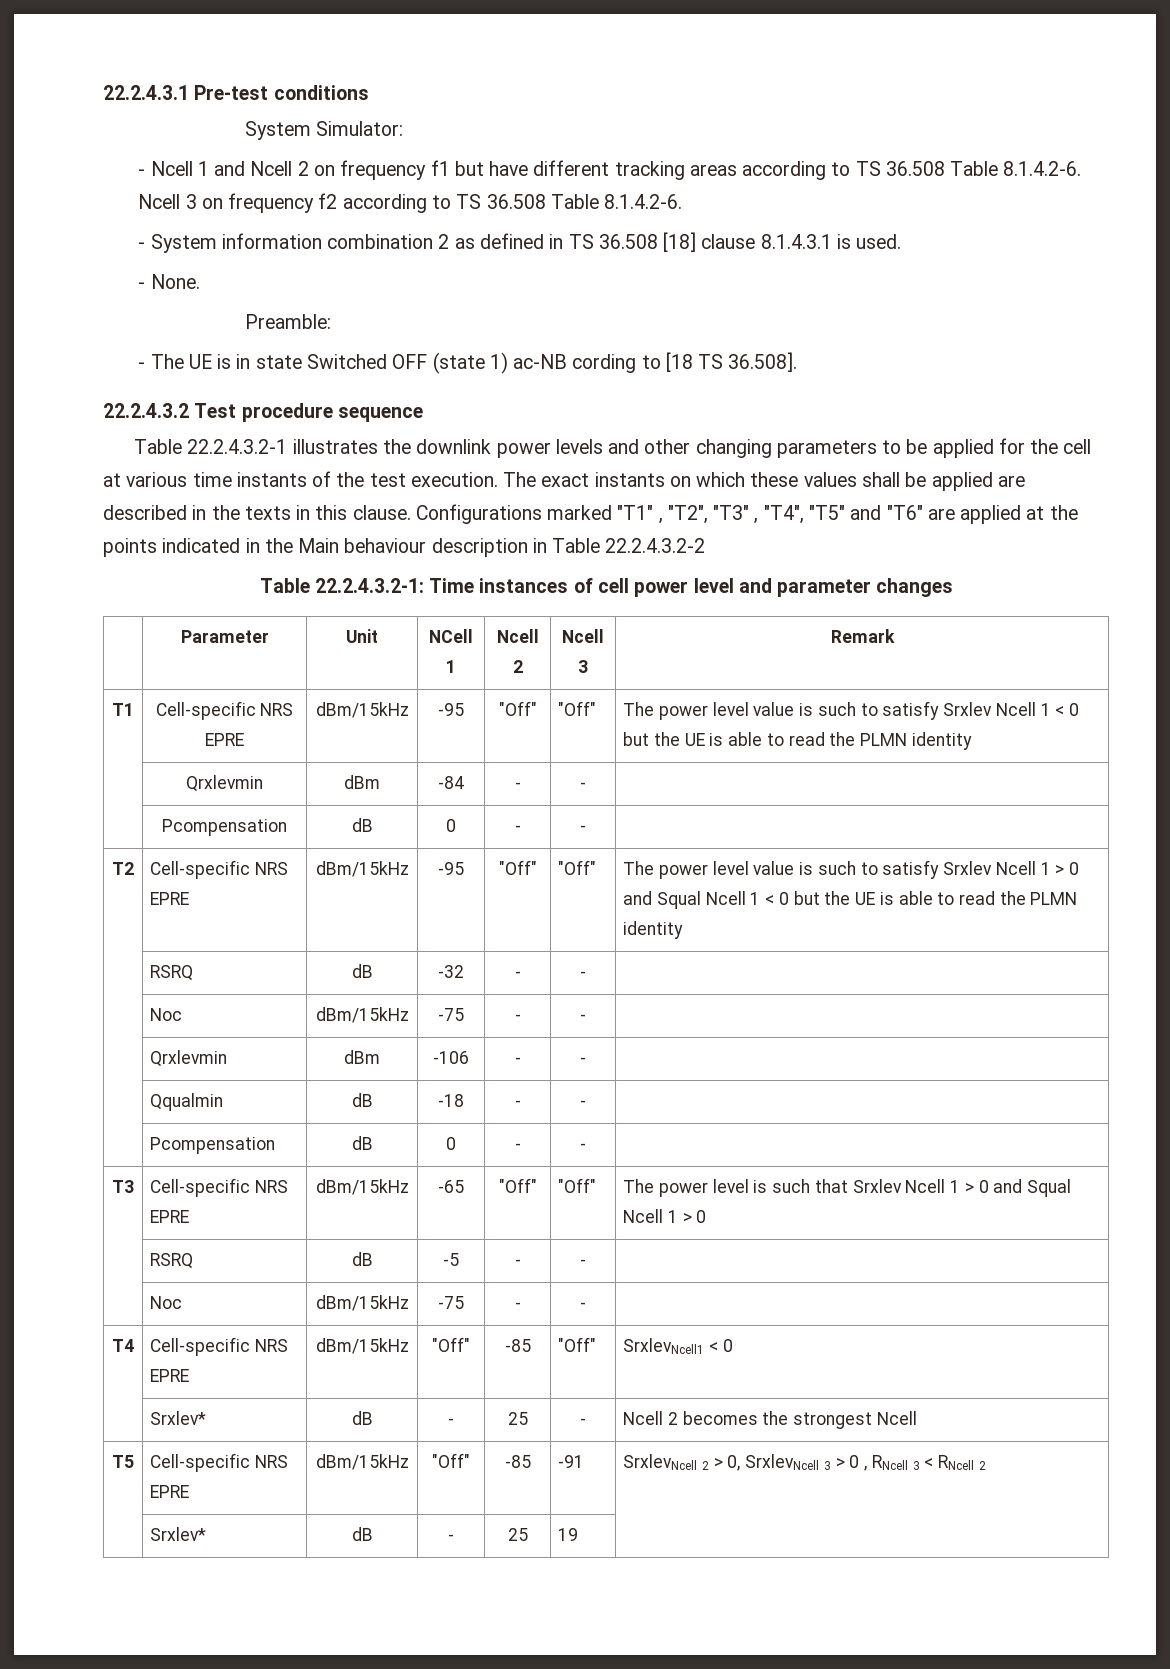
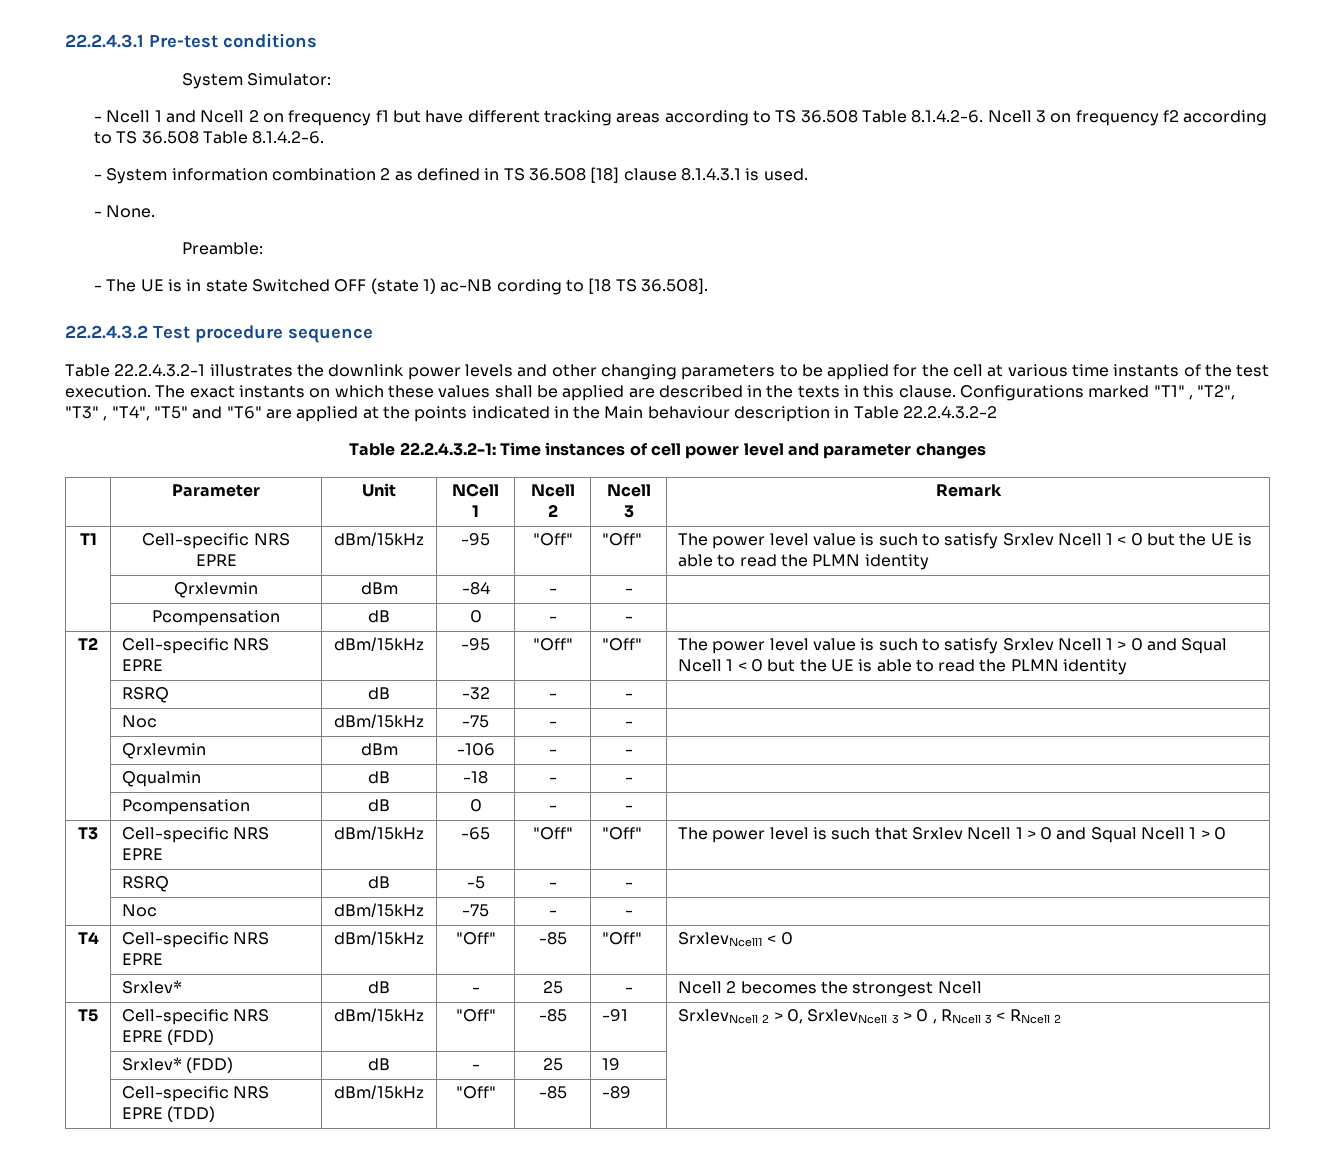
- T5 | Cell-specific NRS EPRE | dBm/15kHz | "Off" | -85 | -91 | SrxlevNcell 2 > 0, SrxlevNcell 3 > 0 , RNcell 3 < RNcell 2
+ T5 | Cell-specific NRS EPRE (FDD) | dBm/15kHz | "Off" | -85 | -91 | SrxlevNcell 2 > 0, SrxlevNcell 3 > 0 , RNcell 3 < RNcell 2
- | Srxlev* | dB | - | 25 | 19 |
+ | Srxlev* (FDD) | dB | - | 25 | 19 |
+ | Cell-specific NRS EPRE (TDD) | dBm/15kHz | "Off" | -85 | -89 |

